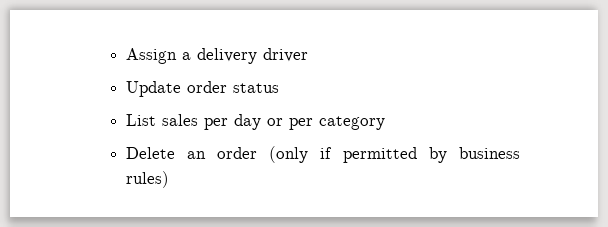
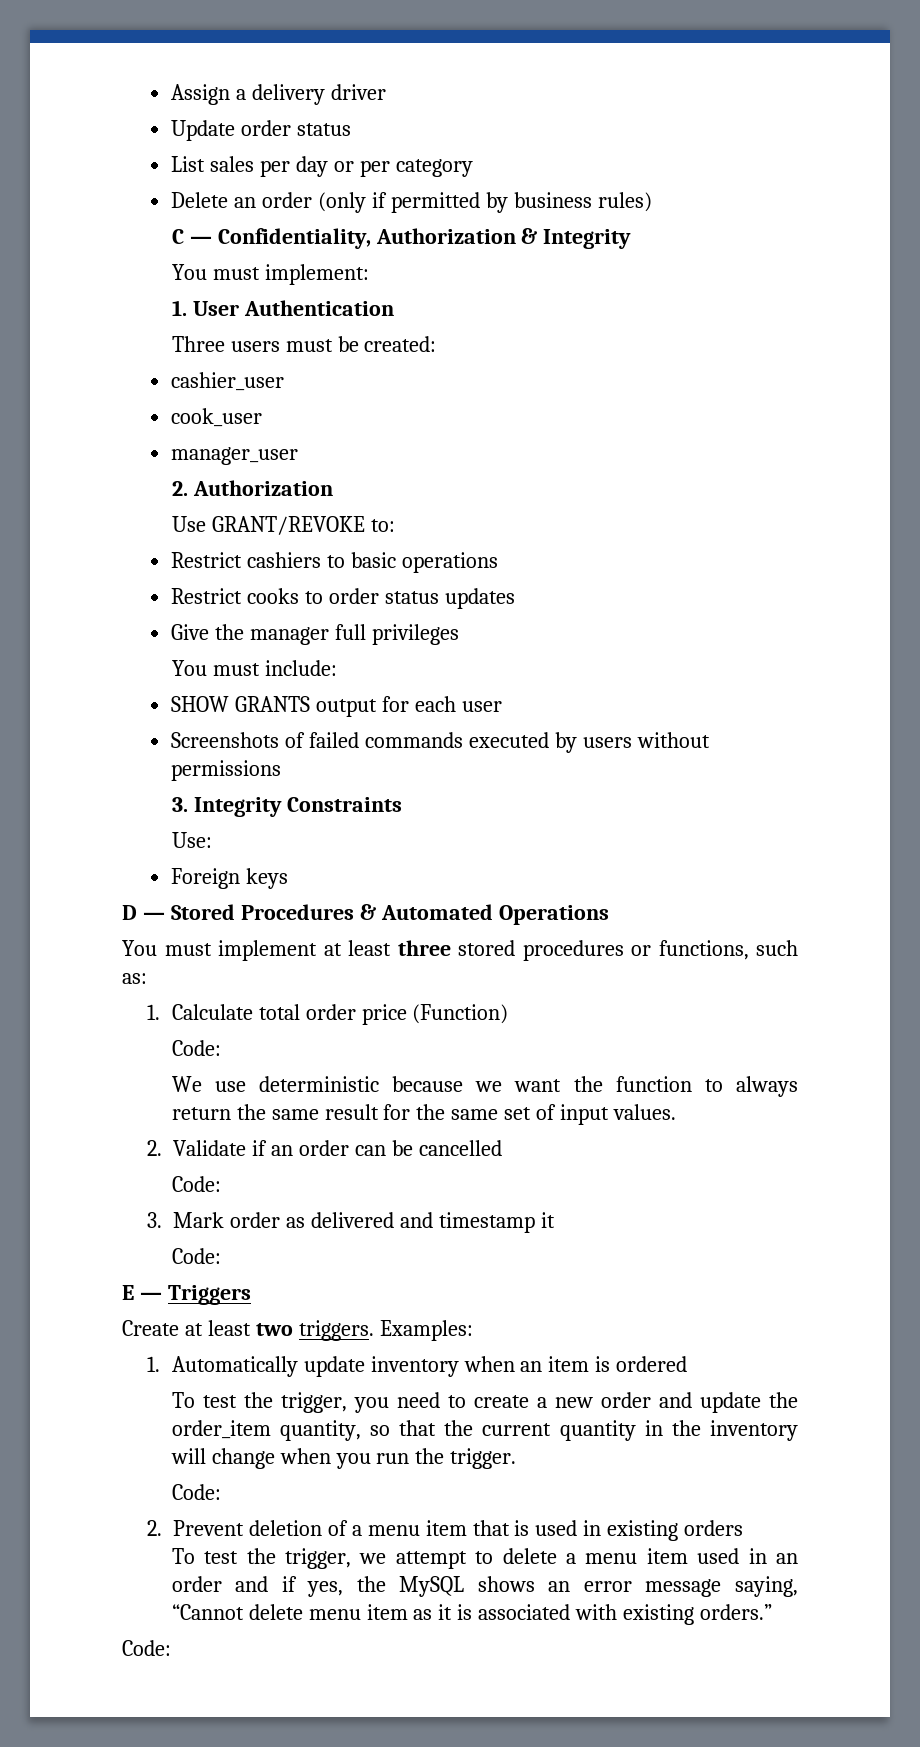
+ C — Confidentiality, Authorization & Integrity
+ You must implement:
+ 1. User Authentication
+ Three users must be created:
+ cashier_user
+ cook_user
+ manager_user
+ 2. Authorization
+ Use GRANT/REVOKE to:
+ Restrict cashiers to basic operations
+ Restrict cooks to order status updates
+ Give the manager full privileges
+ You must include:
+ SHOW GRANTS output for each user
+ Screenshots of failed commands executed by users without permissions
+ 3. Integrity Constraints
+ Use:
+ Foreign keys
+ D — Stored Procedures & Automated Operations
+ You must implement at least three stored procedures or functions, such as:
+ 1. Calculate total order price (Function)
+ Code:
+ We use deterministic because we want the function to always return the same result for the same set of input values.
+ 2. Validate if an order can be cancelled
+ Code:
+ 3. Mark order as delivered and timestamp it
+ Code:
+ E — Triggers
+ Create at least two triggers. Examples:
+ 1. Automatically update inventory when an item is ordered
+ To test the trigger, you need to create a new order and update the order_item quantity, so that the current quantity in the inventory will change when you run the trigger.
+ Code:
+ 2. Prevent deletion of a menu item that is used in existing orders
+ To test the trigger, we attempt to delete a menu item used in an order and if yes, the MySQL shows an error message saying, “Cannot delete menu item as it is associated with existing orders.”
+ Code:

